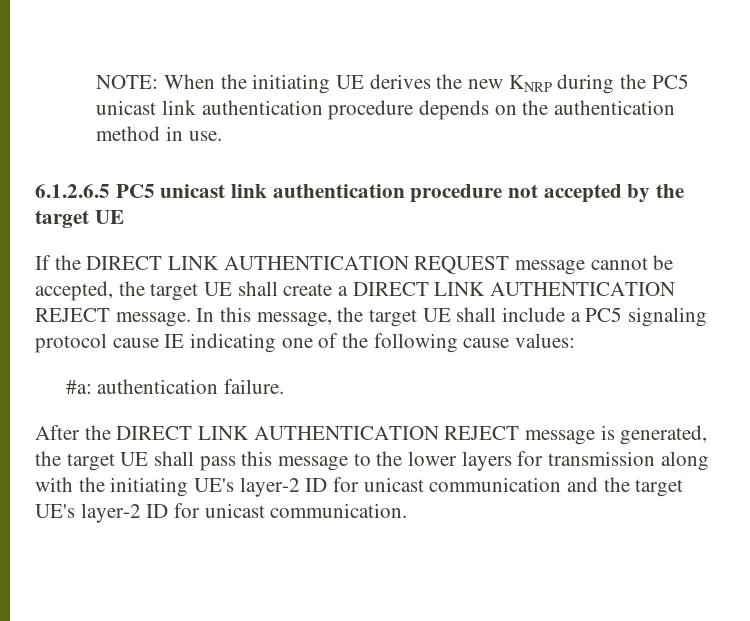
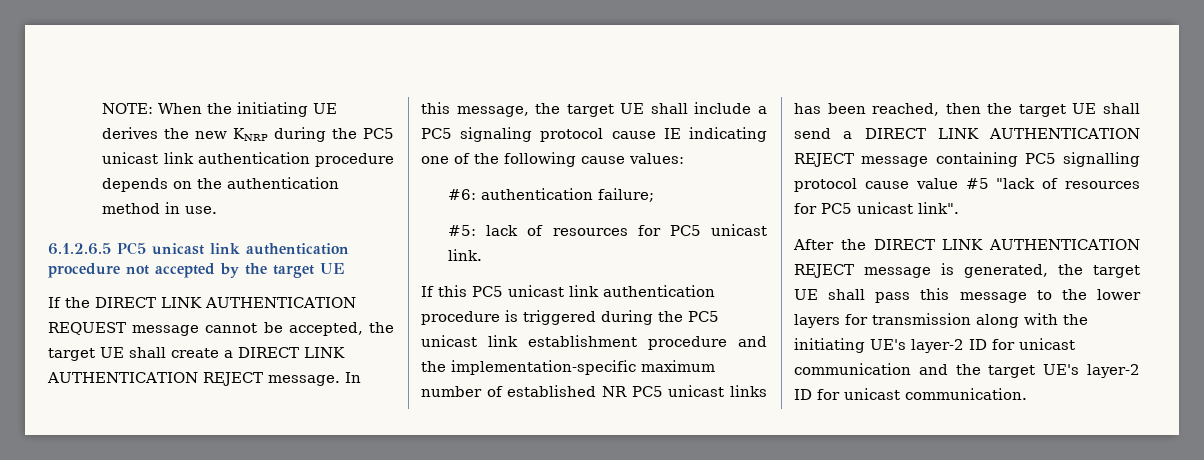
- #a: authentication failure.
+ #6: authentication failure;
+ #5: lack of resources for PC5 unicast link.
+ If this PC5 unicast link authentication procedure is triggered during the PC5 unicast link establishment procedure and the implementation-specific maximum number of established NR PC5 unicast links has been reached, then the target UE shall send a DIRECT LINK AUTHENTICATION REJECT message containing PC5 signalling protocol cause value #5 "lack of resources for PC5 unicast link".

